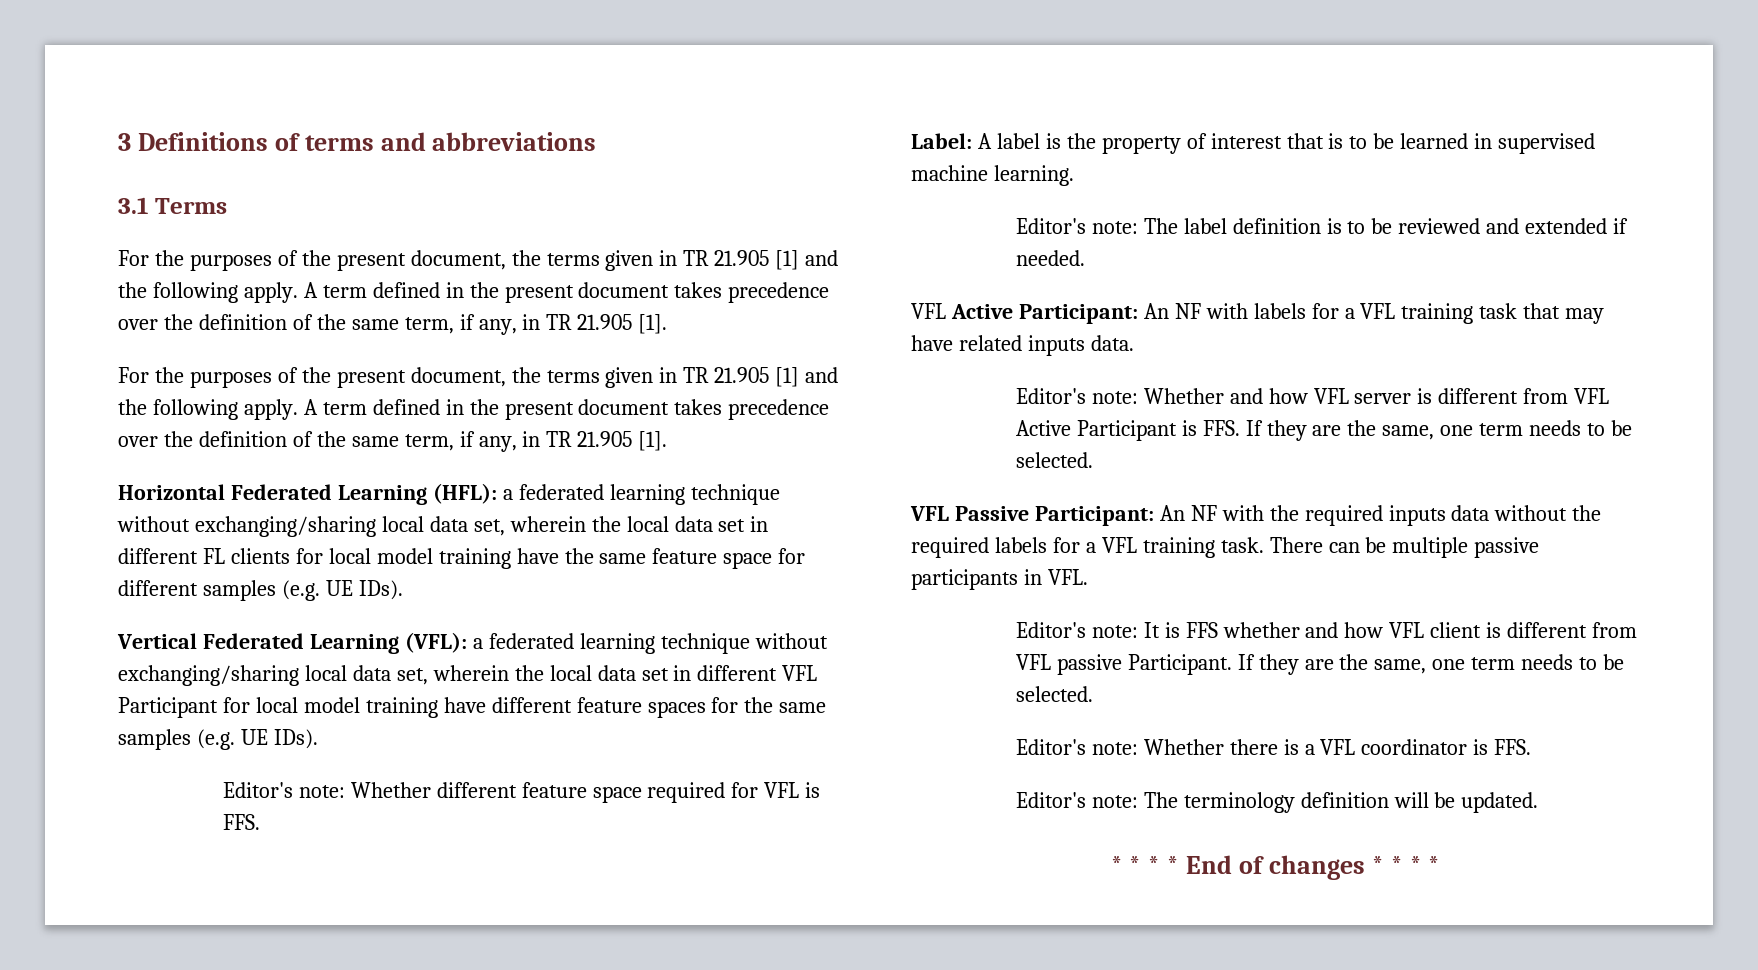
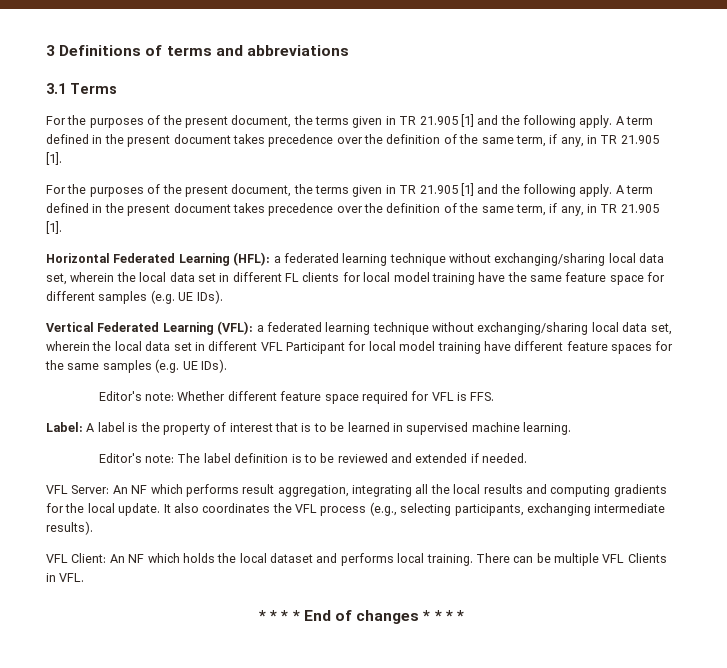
- VFL Active Participant: An NF with labels for a VFL training task that may have related inputs data.
- Editor's note: Whether and how VFL server is different from VFL Active Participant is FFS. If they are the same, one term needs to be selected.
- VFL Passive Participant: An NF with the required inputs data without the required labels for a VFL training task.
+ VFL Server: An NF which performs result aggregation, integrating all the local results and computing gradients for the local update. It also coordinates the VFL process (e.g., selecting participants, exchanging intermediate results).
+ VFL Client: An NF which holds the local dataset and performs local training.
- There can be multiple passive participants in VFL.
+ There can be multiple VFL Clients in VFL.
- Editor's note: It is FFS whether and how VFL client is different from VFL passive Participant. If they are the same, one term needs to be selected.
- Editor's note: Whether there is a VFL coordinator is FFS.
- Editor's note: The terminology definition will be updated.

